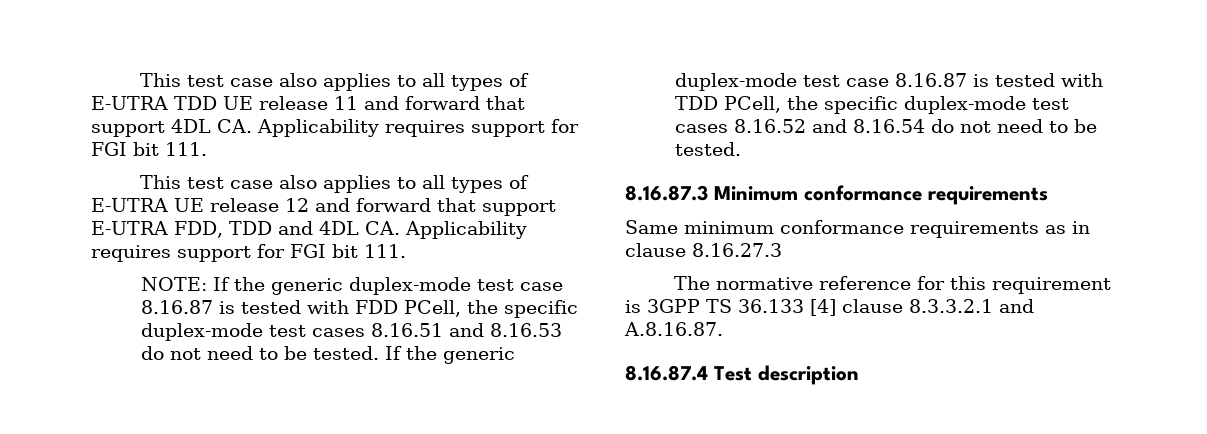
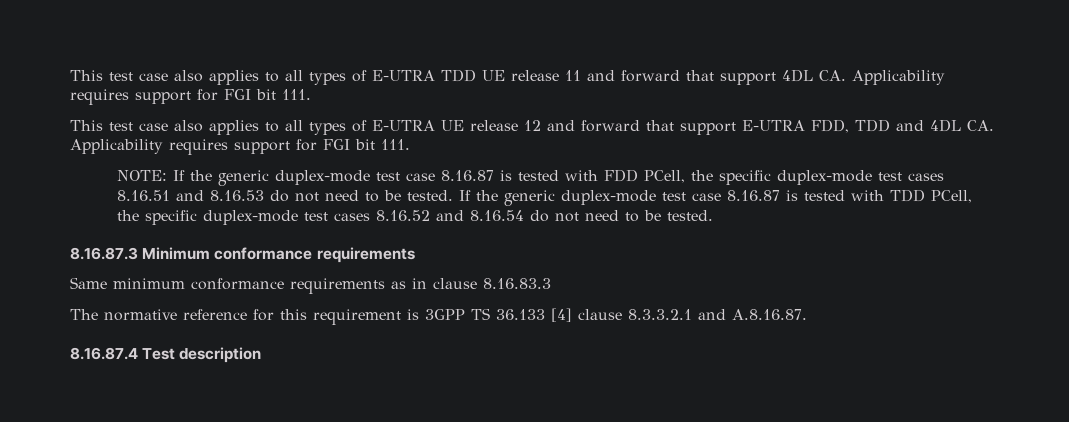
- Same minimum conformance requirements as in clause 8.16.27.3
+ Same minimum conformance requirements as in clause 8.16.83.3

